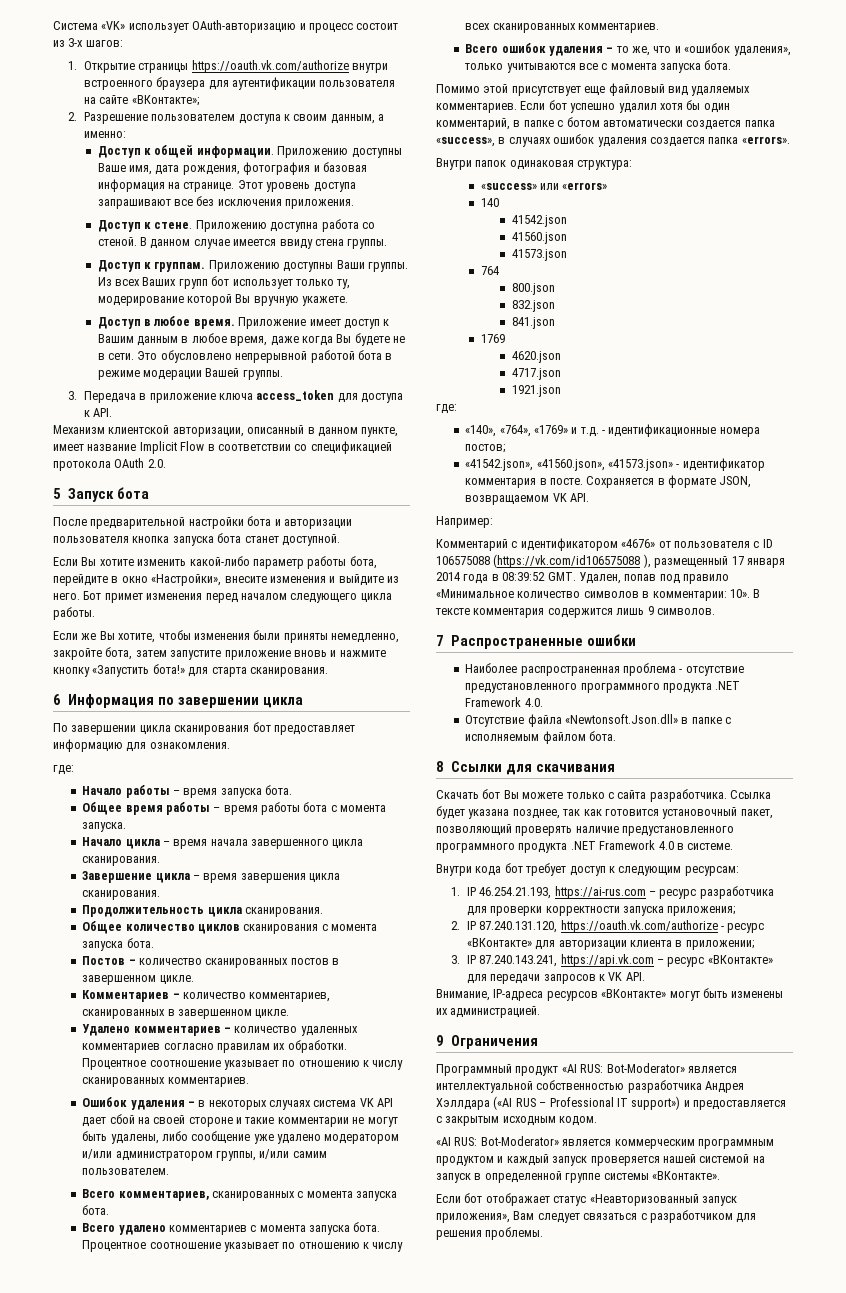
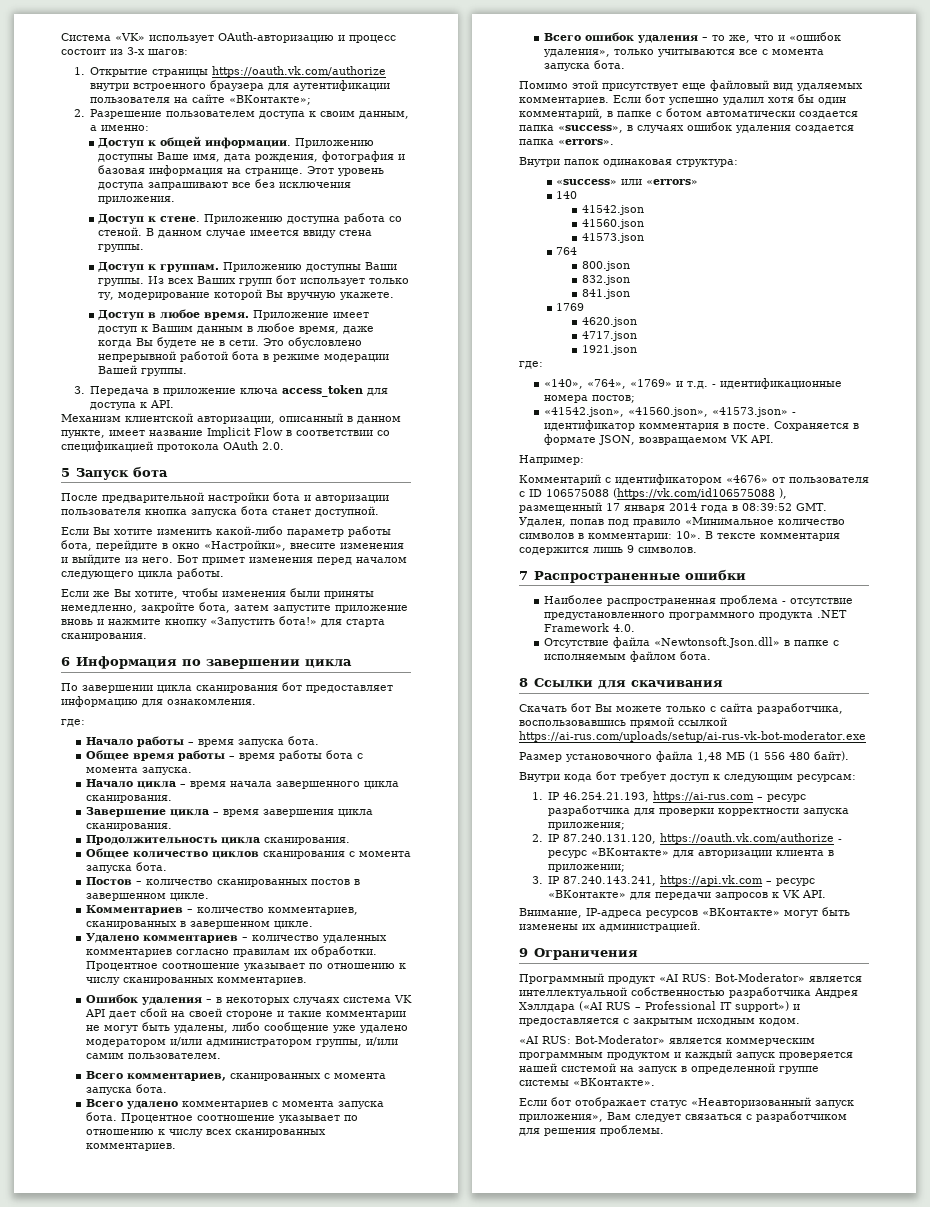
- Скачать бот Вы можете только с сайта разработчика. Ссылка будет указана позднее, так как готовится установочный пакет, позволяющий проверять наличие предустановленного программного продукта .NET Framework 4.0 в системе.
+ Скачать бот Вы можете только с сайта разработчика, воспользовавшись прямой ссылкой https://ai-rus.com/uploads/setup/ai-rus-vk-bot-moderator.exe
+ Размер установочного файла 1,48 МБ (1 556 480 байт).

